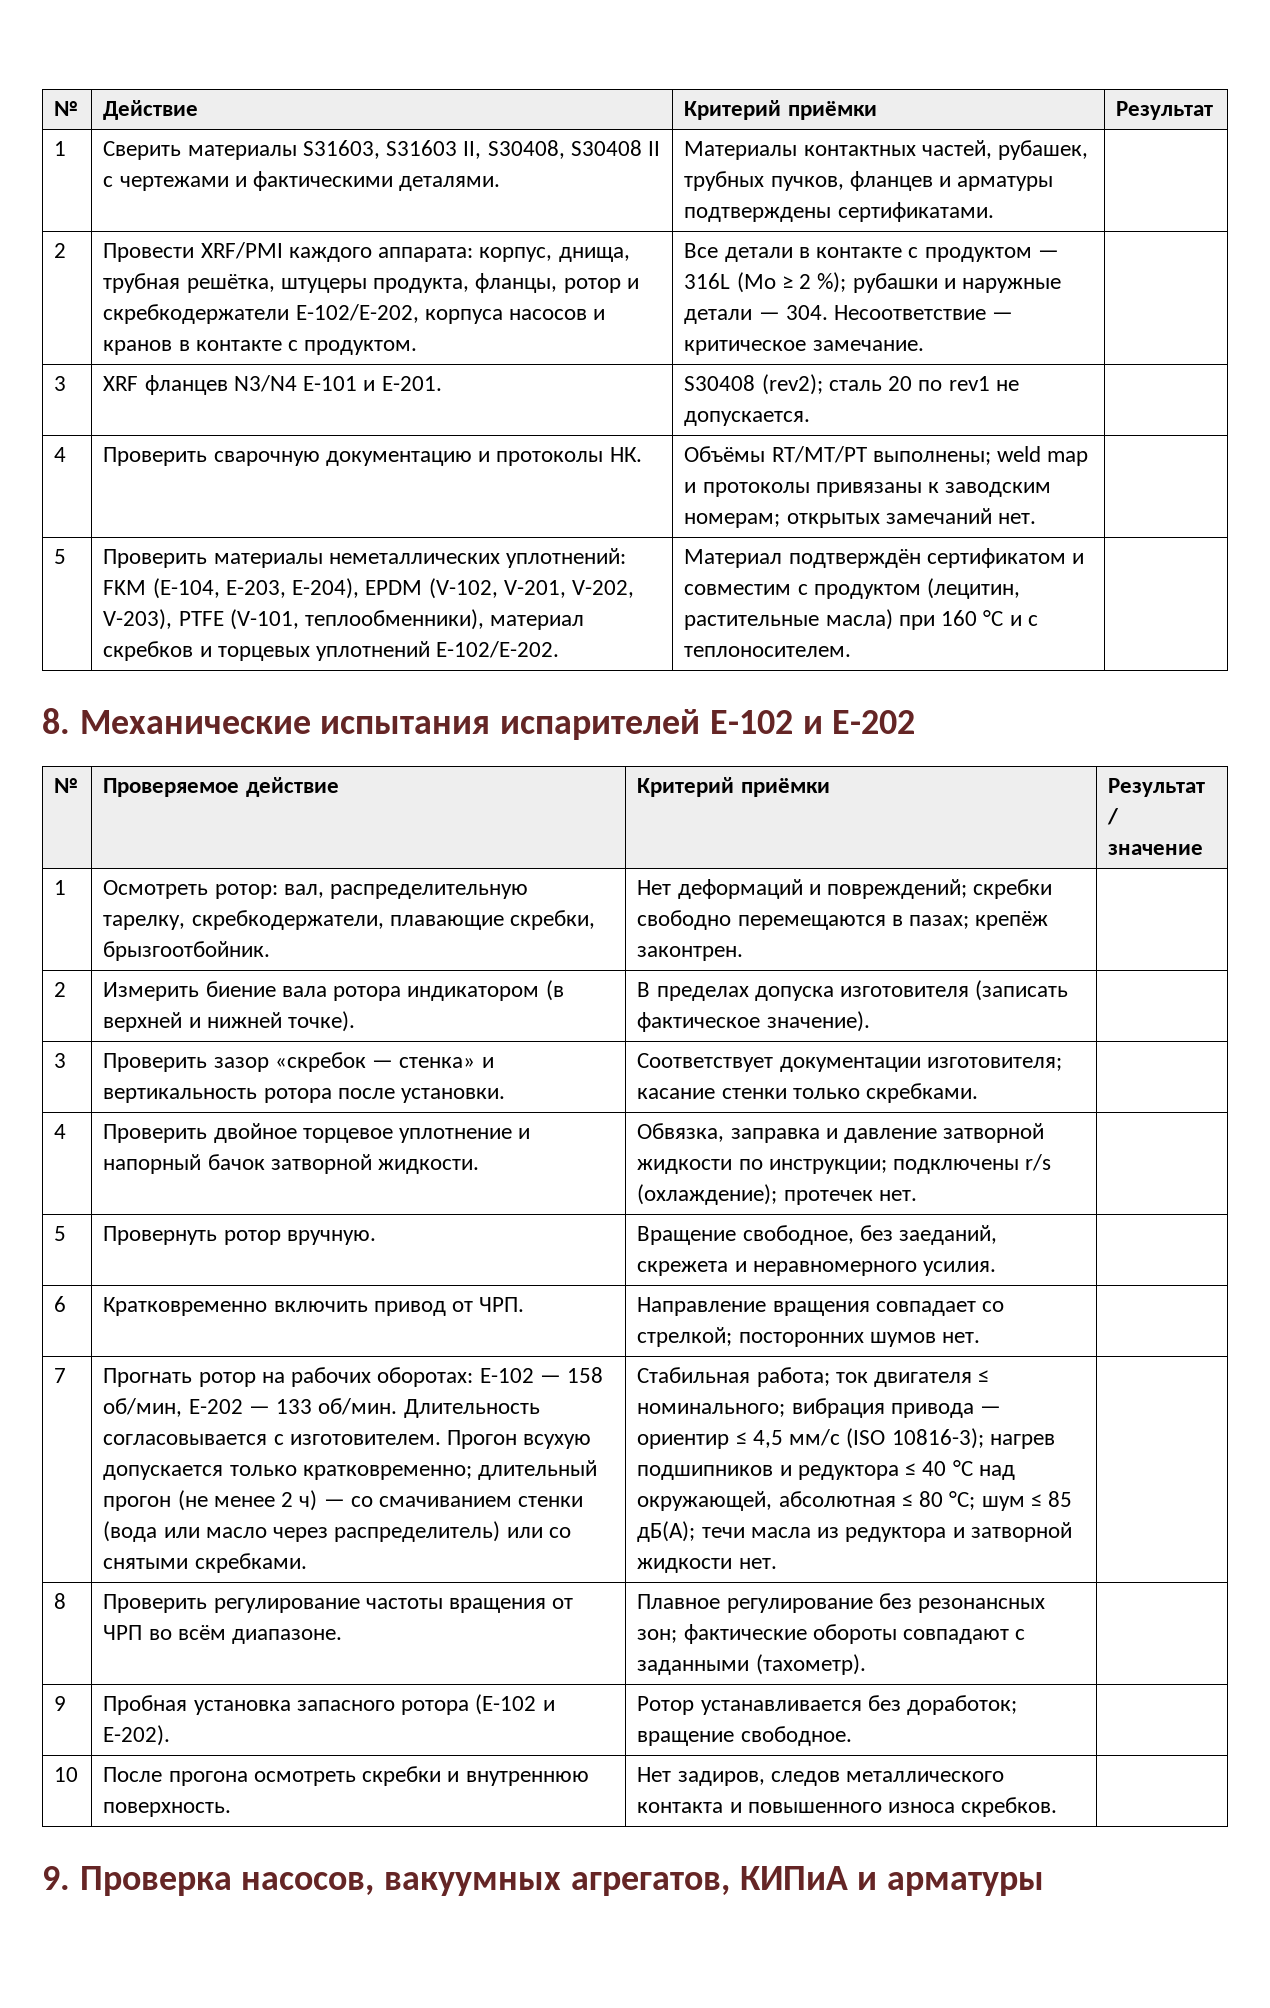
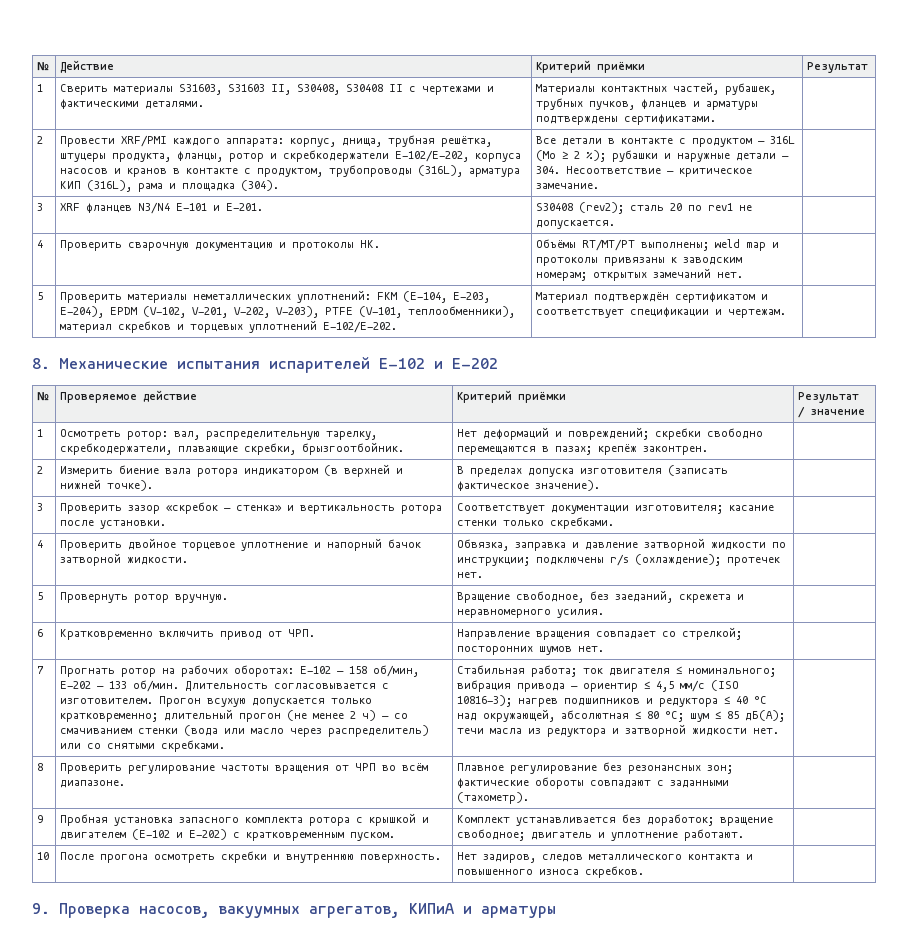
- Провести XRF/PMI каждого аппарата: корпус, днища, трубная решётка, штуцеры продукта, фланцы, ротор и скребкодержатели E-102/E-202, корпуса насосов и кранов в контакте с продуктом.
+ Провести XRF/PMI каждого аппарата: корпус, днища, трубная решётка, штуцеры продукта, фланцы, ротор и скребкодержатели E-102/E-202, корпуса насосов и кранов в контакте с продуктом, трубопроводы (316L), арматура КИП (316L), рама и площадка (304).
- 5 | Проверить материалы неметаллических уплотнений: FKM (E-104, E-203, E-204), EPDM (V-102, V-201, V-202, V-203), PTFE (V-101, теплообменники), материал скребков и торцевых уплотнений E-102/E-202. | Материал подтверждён сертификатом и совместим с продуктом (лецитин, растительные масла) при 160 °C и с теплоносителем. |
+ 5 | Проверить материалы неметаллических уплотнений: FKM (E-104, E-203, E-204), EPDM (V-102, V-201, V-202, V-203), PTFE (V-101, теплообменники), материал скребков и торцевых уплотнений E-102/E-202. | Материал подтверждён сертификатом и соответствует спецификации и чертежам. |
- 9 | Пробная установка запасного ротора (E-102 и E-202). | Ротор устанавливается без доработок; вращение свободное. |
+ 9 | Пробная установка запасного комплекта ротора с крышкой и двигателем (E-102 и E-202) с кратковременным пуском. | Комплект устанавливается без доработок; вращение свободное; двигатель и уплотнение работают. |

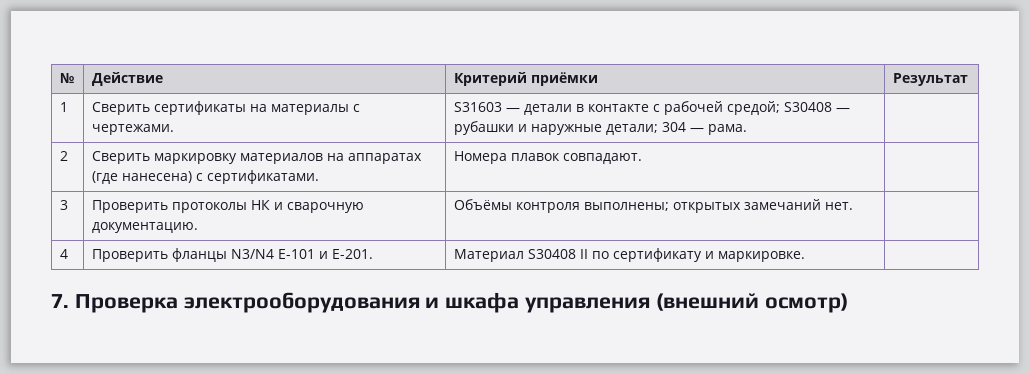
- 1 | Сверить материалы S31603, S31603 II, S30408, S30408 II с чертежами и фактическими деталями. | Материалы контактных частей, рубашек, трубных пучков, фланцев и арматуры подтверждены сертификатами. |
- 2 | Провести XRF/PMI каждого аппарата: корпус, днища, трубная решётка, штуцеры продукта, фланцы, ротор и скребкодержатели E-102/E-202, корпуса насосов и кранов в контакте с продуктом, трубопроводы (316L), арматура КИП (316L), рама и площадка (304). | Все детали в контакте с продуктом — 316L (Mo ≥ 2 %); рубашки и наружные детали — 304. Несоответствие — критическое замечание. |
- 3 | XRF фланцев N3/N4 E-101 и E-201. | S30408 (rev2); сталь 20 по rev1 не допускается. |
- 4 | Проверить сварочную документацию и протоколы НК. | Объёмы RT/MT/PT выполнены; weld map и протоколы привязаны к заводским номерам; открытых замечаний нет. |
- 5 | Проверить материалы неметаллических уплотнений: FKM (E-104, E-203, E-204), EPDM (V-102, V-201, V-202, V-203), PTFE (V-101, теплообменники), материал скребков и торцевых уплотнений E-102/E-202. | Материал подтверждён сертификатом и соответствует спецификации и чертежам. |
- 8. Механические испытания испарителей E-102 и E-202
- № | Проверяемое действие | Критерий приёмки | Результат / значение
- 1 | Осмотреть ротор: вал, распределительную тарелку, скребкодержатели, плавающие скребки, брызгоотбойник. | Нет деформаций и повреждений; скребки свободно перемещаются в пазах; крепёж законтрен. |
- 2 | Измерить биение вала ротора индикатором (в верхней и нижней точке). | В пределах допуска изготовителя (записать фактическое значение). |
- 3 | Проверить зазор «скребок — стенка» и вертикальность ротора после установки. | Соответствует документации изготовителя; касание стенки только скребками. |
- 4 | Проверить двойное торцевое уплотнение и напорный бачок затворной жидкости. | Обвязка, заправка и давление затворной жидкости по инструкции; подключены r/s (охлаждение); протечек нет. |
- 5 | Провернуть ротор вручную. | Вращение свободное, без заеданий, скрежета и неравномерного усилия. |
- 6 | Кратковременно включить привод от ЧРП. | Направление вращения совпадает со стрелкой; посторонних шумов нет. |
- 7 | Прогнать ротор на рабочих оборотах: E-102 — 158 об/мин, E-202 — 133 об/мин. Длительность согласовывается с изготовителем. Прогон всухую допускается только кратковременно; длительный прогон (не менее 2 ч) — со смачиванием стенки (вода или масло через распределитель) или со снятыми скребками. | Стабильная работа; ток двигателя ≤ номинального; вибрация привода — ориентир ≤ 4,5 мм/с (ISO 10816-3); нагрев подшипников и редуктора ≤ 40 °C над окружающей, абсолютная ≤ 80 °C; шум ≤ 85 дБ(A); течи масла из редуктора и затворной жидкости нет. |
- 8 | Проверить регулирование частоты вращения от ЧРП во всём диапазоне. | Плавное регулирование без резонансных зон; фактические обороты совпадают с заданными (тахометр). |
- 9 | Пробная установка запасного комплекта ротора с крышкой и двигателем (E-102 и E-202) с кратковременным пуском. | Комплект устанавливается без доработок; вращение свободное; двигатель и уплотнение работают. |
- 10 | После прогона осмотреть скребки и внутреннюю поверхность. | Нет задиров, следов металлического контакта и повышенного износа скребков. |
- 9. Проверка насосов, вакуумных агрегатов, КИПиА и арматуры
+ 1 | Сверить сертификаты на материалы с чертежами. | S31603 — детали в контакте с рабочей средой; S30408 — рубашки и наружные детали; 304 — рама. |
+ 2 | Сверить маркировку материалов на аппаратах (где нанесена) с сертификатами. | Номера плавок совпадают. |
+ 3 | Проверить протоколы НК и сварочную документацию. | Объёмы контроля выполнены; открытых замечаний нет. |
+ 4 | Проверить фланцы N3/N4 E-101 и E-201. | Материал S30408 II по сертификату и маркировке. |
+ 7. Проверка электрооборудования и шкафа управления (внешний осмотр)

